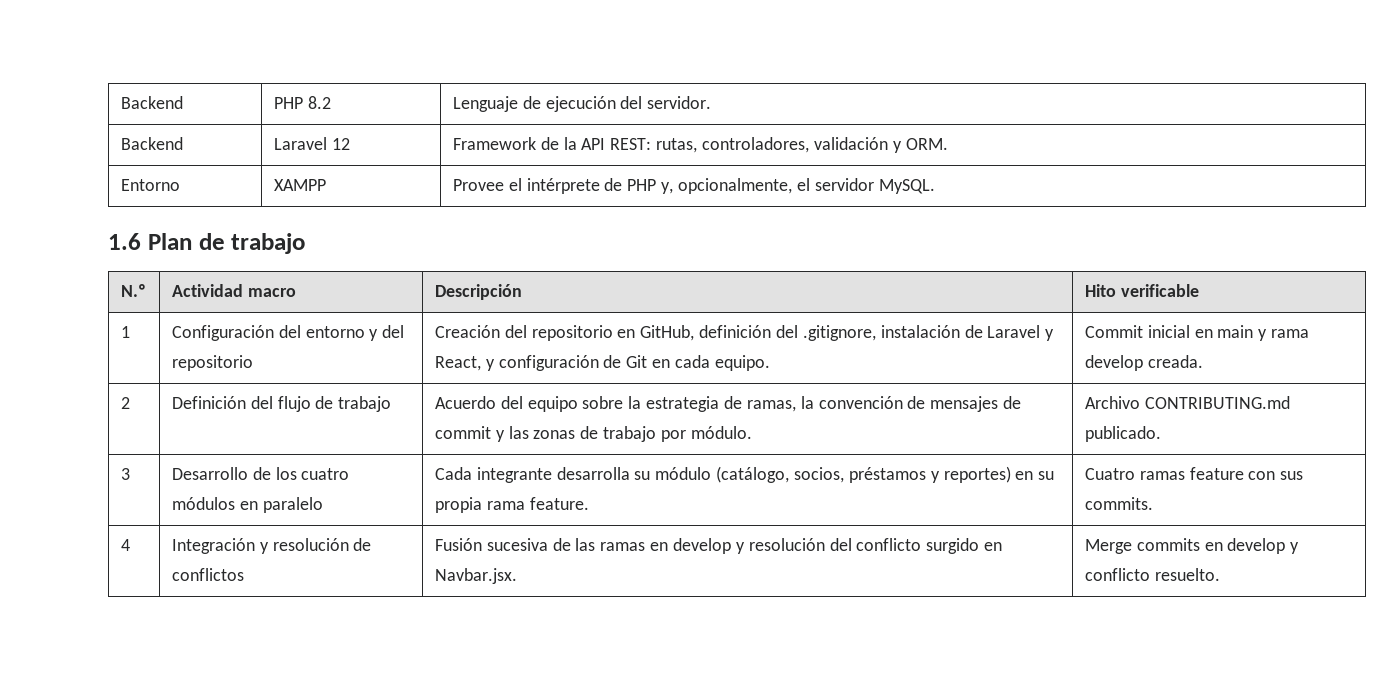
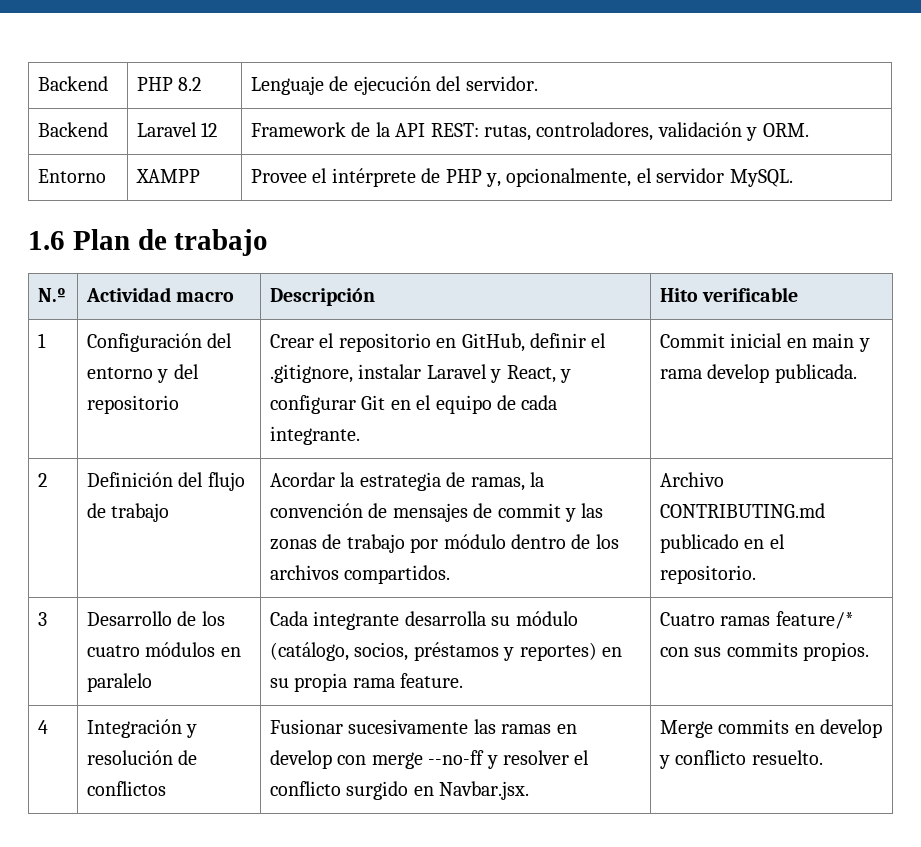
- 1 | Configuración del entorno y del repositorio | Creación del repositorio en GitHub, definición del .gitignore, instalación de Laravel y React, y configuración de Git en cada equipo. | Commit inicial en main y rama develop creada.
+ 1 | Configuración del entorno y del repositorio | Crear el repositorio en GitHub, definir el .gitignore, instalar Laravel y React, y configurar Git en el equipo de cada integrante. | Commit inicial en main y rama develop publicada.
- 2 | Definición del flujo de trabajo | Acuerdo del equipo sobre la estrategia de ramas, la convención de mensajes de commit y las zonas de trabajo por módulo. | Archivo CONTRIBUTING.md publicado.
+ 2 | Definición del flujo de trabajo | Acordar la estrategia de ramas, la convención de mensajes de commit y las zonas de trabajo por módulo dentro de los archivos compartidos. | Archivo CONTRIBUTING.md publicado en el repositorio.
- 3 | Desarrollo de los cuatro módulos en paralelo | Cada integrante desarrolla su módulo (catálogo, socios, préstamos y reportes) en su propia rama feature. | Cuatro ramas feature con sus commits.
+ 3 | Desarrollo de los cuatro módulos en paralelo | Cada integrante desarrolla su módulo (catálogo, socios, préstamos y reportes) en su propia rama feature. | Cuatro ramas feature/* con sus commits propios.
- 4 | Integración y resolución de conflictos | Fusión sucesiva de las ramas en develop y resolución del conflicto surgido en Navbar.jsx. | Merge commits en develop y conflicto resuelto.
+ 4 | Integración y resolución de conflictos | Fusionar sucesivamente las ramas en develop con merge --no-ff y resolver el conflicto surgido en Navbar.jsx. | Merge commits en develop y conflicto resuelto.

